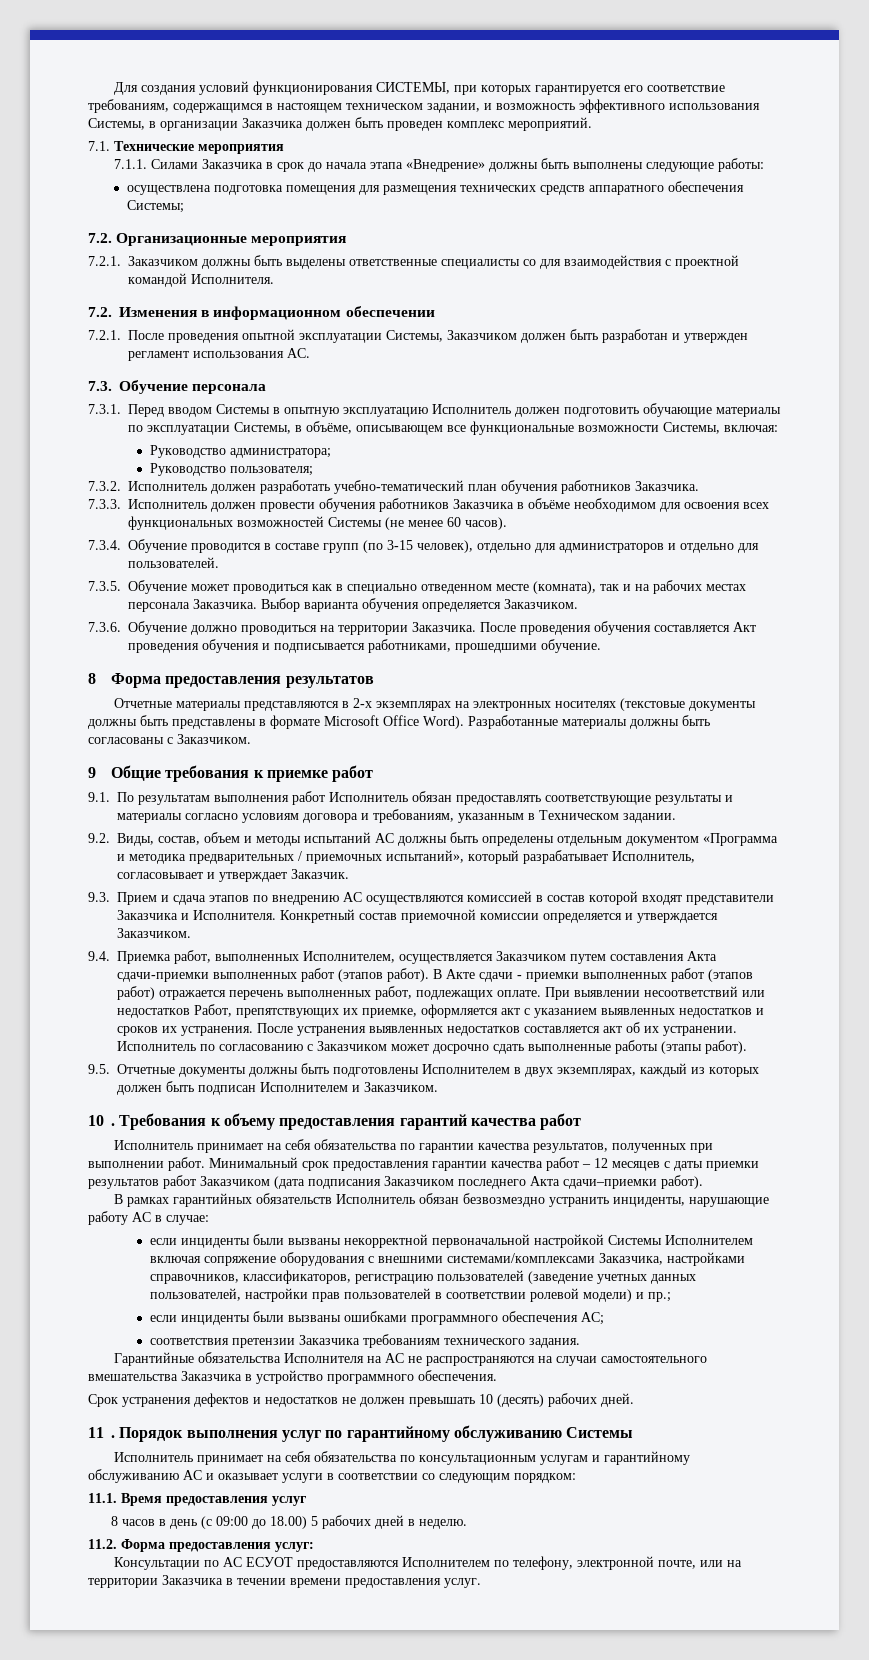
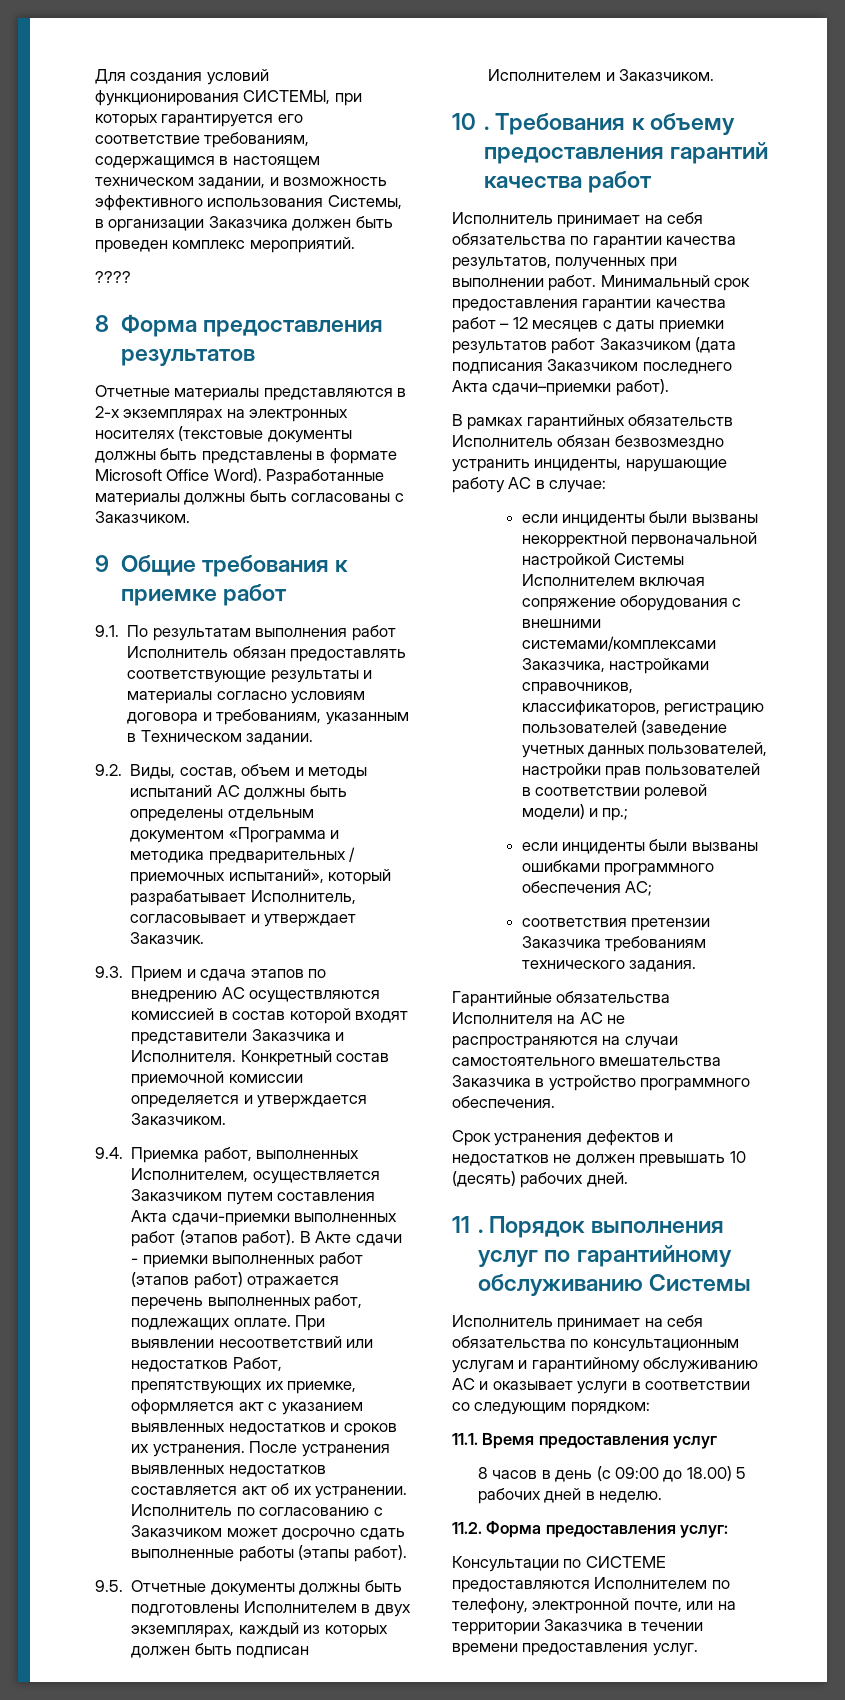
- 7.1. Технические мероприятия
- 7.1.1. Силами Заказчика в срок до начала этапа «Внедрение» должны быть выполнены следующие работы:
- осуществлена подготовка помещения для размещения технических средств аппаратного обеспечения Системы;
- 7.2. Организационные мероприятия
- 7.2.1. Заказчиком должны быть выделены ответственные специалисты со для взаимодействия с проектной командой Исполнителя.
- 7.2. Изменения в информационном обеспечении
- 7.2.1. После проведения опытной эксплуатации Системы, Заказчиком должен быть разработан и утвержден регламент использования АС.
- 7.3. Обучение персонала
- 7.3.1. Перед вводом Системы в опытную эксплуатацию Исполнитель должен подготовить обучающие материалы по эксплуатации Системы, в объёме, описывающем все функциональные возможности Системы, включая:
- Руководство администратора;
- Руководство пользователя;
- 7.3.2. Исполнитель должен разработать учебно-тематический план обучения работников Заказчика.
- 7.3.3. Исполнитель должен провести обучения работников Заказчика в объёме необходимом для освоения всех функциональных возможностей Системы (не менее 60 часов).
- 7.3.4. Обучение проводится в составе групп (по 3-15 человек), отдельно для администраторов и отдельно для пользователей.
- 7.3.5. Обучение может проводиться как в специально отведенном месте (комната), так и на рабочих местах персонала Заказчика. Выбор варианта обучения определяется Заказчиком.
- 7.3.6. Обучение должно проводиться на территории Заказчика. После проведения обучения составляется Акт проведения обучения и подписывается работниками, прошедшими обучение.
+ ????
- Консультации по АС ЕСУОТ предоставляются Исполнителем по телефону, электронной почте, или на территории Заказчика в течении времени предоставления услуг.
+ Консультации по СИСТЕМЕ предоставляются Исполнителем по телефону, электронной почте, или на территории Заказчика в течении времени предоставления услуг.

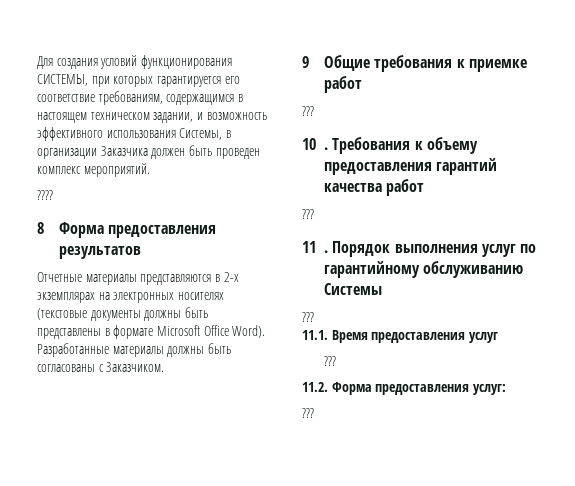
  9 Общие требования к приемке работ
- 9.1. По результатам выполнения работ Исполнитель обязан предоставлять соответствующие результаты и материалы согласно условиям договора и требованиям, указанным в Техническом задании.
- 9.2. Виды, состав, объем и методы испытаний АС должны быть определены отдельным документом «Программа и методика предварительных / приемочных испытаний», который разрабатывает Исполнитель, согласовывает и утверждает Заказчик.
- 9.3. Прием и сдача этапов по внедрению АС осуществляются комиссией в состав которой входят представители Заказчика и Исполнителя. Конкретный состав приемочной комиссии определяется и утверждается Заказчиком.
- 9.4. Приемка работ, выполненных Исполнителем, осуществляется Заказчиком путем составления Акта сдачи-приемки выполненных работ (этапов работ). В Акте сдачи - приемки выполненных работ (этапов работ) отражается перечень выполненных работ, подлежащих оплате. При выявлении несоответствий или недостатков Работ, препятствующих их приемке, оформляется акт с указанием выявленных недостатков и сроков их устранения. После устранения выявленных недостатков составляется акт об их устранении. Исполнитель по согласованию с Заказчиком может досрочно сдать выполненные работы (этапы работ).
- 9.5. Отчетные документы должны быть подготовлены Исполнителем в двух экземплярах, каждый из которых должен быть подписан Исполнителем и Заказчиком.
+ ???
  Требования к объему предоставления гарантий качества работ
- Исполнитель принимает на себя обязательства по гарантии качества результатов, полученных при выполнении работ. Минимальный срок предоставления гарантии качества работ – 12 месяцев с даты приемки результатов работ Заказчиком (дата подписания Заказчиком последнего Акта сдачи–приемки работ).
- В рамках гарантийных обязательств Исполнитель обязан безвозмездно устранить инциденты, нарушающие работу АС в случае:
- если инциденты были вызваны некорректной первоначальной настройкой Системы Исполнителем включая сопряжение оборудования с внешними системами/комплексами Заказчика, настройками справочников, классификаторов, регистрацию пользователей (заведение учетных данных пользователей, настройки прав пользователей в соответствии ролевой модели) и пр.;
- если инциденты были вызваны ошибками программного обеспечения АС;
- соответствия претензии Заказчика требованиям технического задания.
- Гарантийные обязательства Исполнителя на АС не распространяются на случаи самостоятельного вмешательства Заказчика в устройство программного обеспечения.
- Срок устранения дефектов и недостатков не должен превышать 10 (десять) рабочих дней.
+ ???
  Порядок выполнения услуг по гарантийному обслуживанию Системы
- Исполнитель принимает на себя обязательства по консультационным услугам и гарантийному обслуживанию АС и оказывает услуги в соответствии со следующим порядком:
+ ???
  11.1. Время предоставления услуг
- 8 часов в день (с 09:00 до 18.00) 5 рабочих дней в неделю.
+ ???
  11.2. Форма предоставления услуг:
- Консультации по СИСТЕМЕ предоставляются Исполнителем по телефону, электронной почте, или на территории Заказчика в течении времени предоставления услуг.
+ ???

